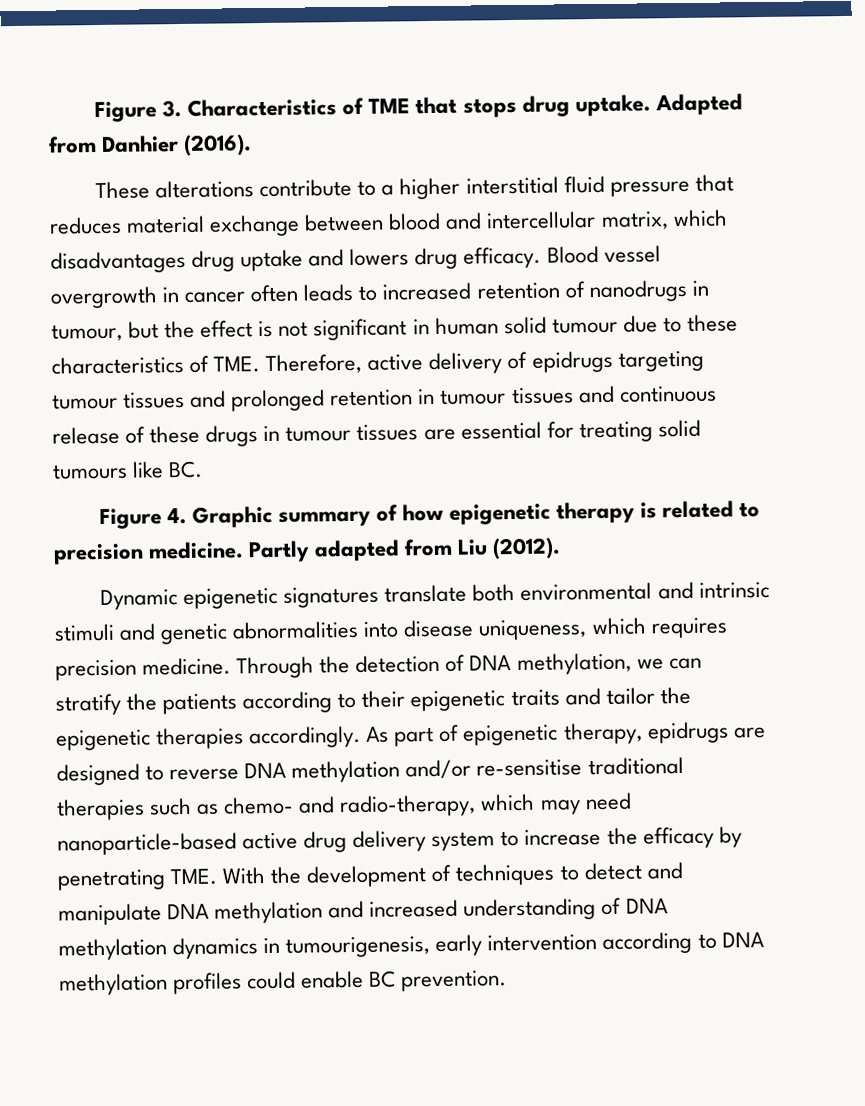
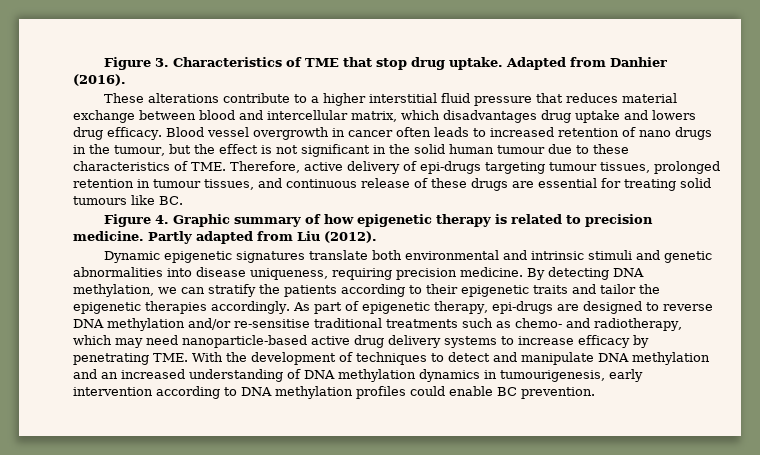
- Figure 3. Characteristics of TME that stops drug uptake.
+ Figure 3. Characteristics of TME that stop drug uptake.
- Blood vessel overgrowth in cancer often leads to increased retention of nanodrugs in tumour, but the effect is not significant in human solid tumour due to these characteristics of TME. Therefore, active delivery of epidrugs targeting tumour tissues and prolonged retention in tumour tissues and continuous release of these drugs in tumour tissues are essential for treating solid tumours like BC.
+ Blood vessel overgrowth in cancer often leads to increased retention of nano drugs in the tumour, but the effect is not significant in the solid human tumour due to these characteristics of TME. Therefore, active delivery of epi-drugs targeting tumour tissues, prolonged retention in tumour tissues, and continuous release of these drugs are essential for treating solid tumours like BC.
- Dynamic epigenetic signatures translate both environmental and intrinsic stimuli and genetic abnormalities into disease uniqueness, which requires precision medicine. Through the detection of DNA methylation, we can stratify the patients according to their epigenetic traits and tailor the epigenetic therapies accordingly.
+ Dynamic epigenetic signatures translate both environmental and intrinsic stimuli and genetic abnormalities into disease uniqueness, requiring precision medicine. By detecting DNA methylation, we can stratify the patients according to their epigenetic traits and tailor the epigenetic therapies accordingly.
- As part of epigenetic therapy, epidrugs are designed to reverse DNA methylation and/or re-sensitise traditional therapies such as chemo- and radio-therapy, which may need nanoparticle-based active drug delivery system to increase the efficacy by penetrating TME. With the development of techniques to detect and manipulate DNA methylation and increased understanding of DNA methylation dynamics in tumourigenesis, early intervention according to DNA methylation profiles could enable BC prevention.
+ As part of epigenetic therapy, epi-drugs are designed to reverse DNA methylation and/or re-sensitise traditional treatments such as chemo- and radiotherapy, which may need nanoparticle-based active drug delivery systems to increase efficacy by penetrating TME. With the development of techniques to detect and manipulate DNA methylation and an increased understanding of DNA methylation dynamics in tumourigenesis, early intervention according to DNA methylation profiles could enable BC prevention.

